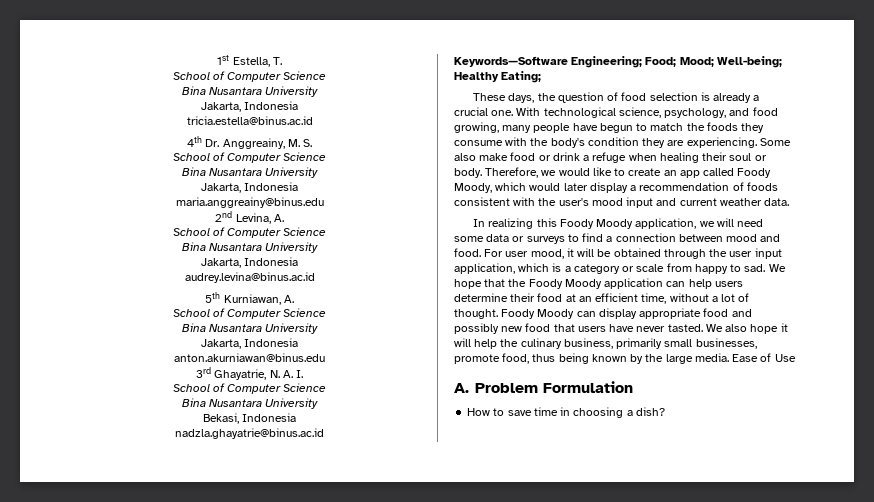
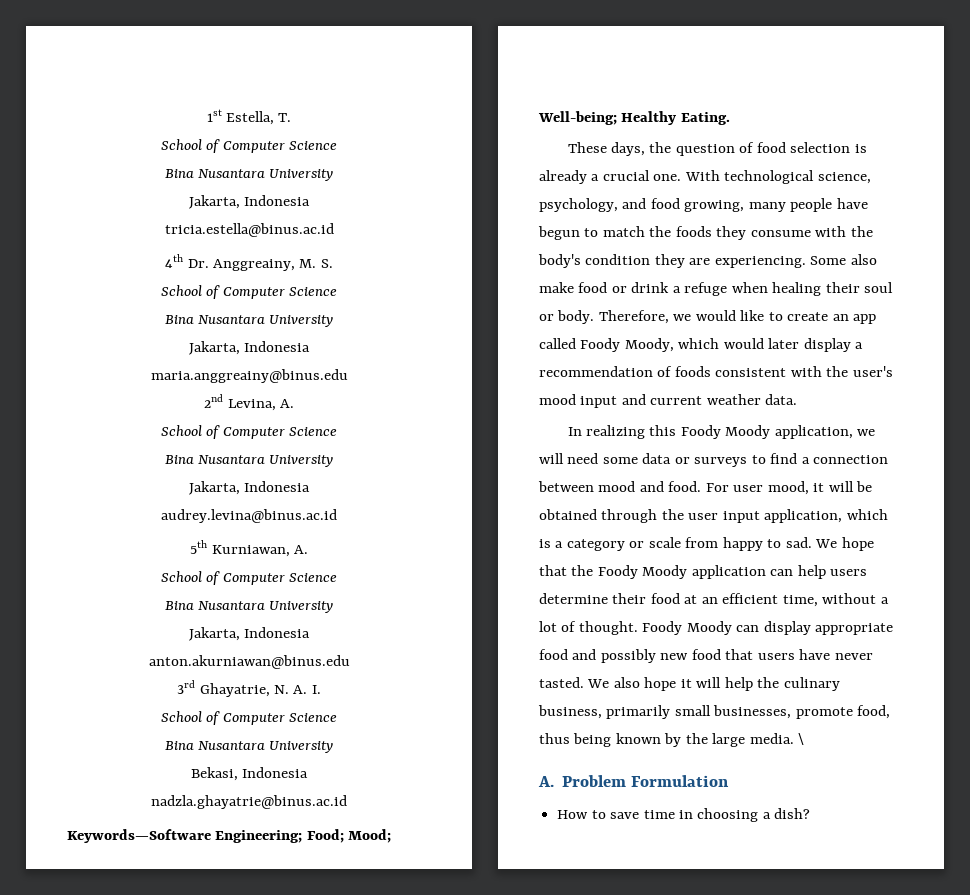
- Keywords—Software Engineering; Food; Mood; Well-being; Healthy Eating;
+ Keywords—Software Engineering; Food; Mood; Well-being; Healthy Eating.
- Ease of Use
+ \

